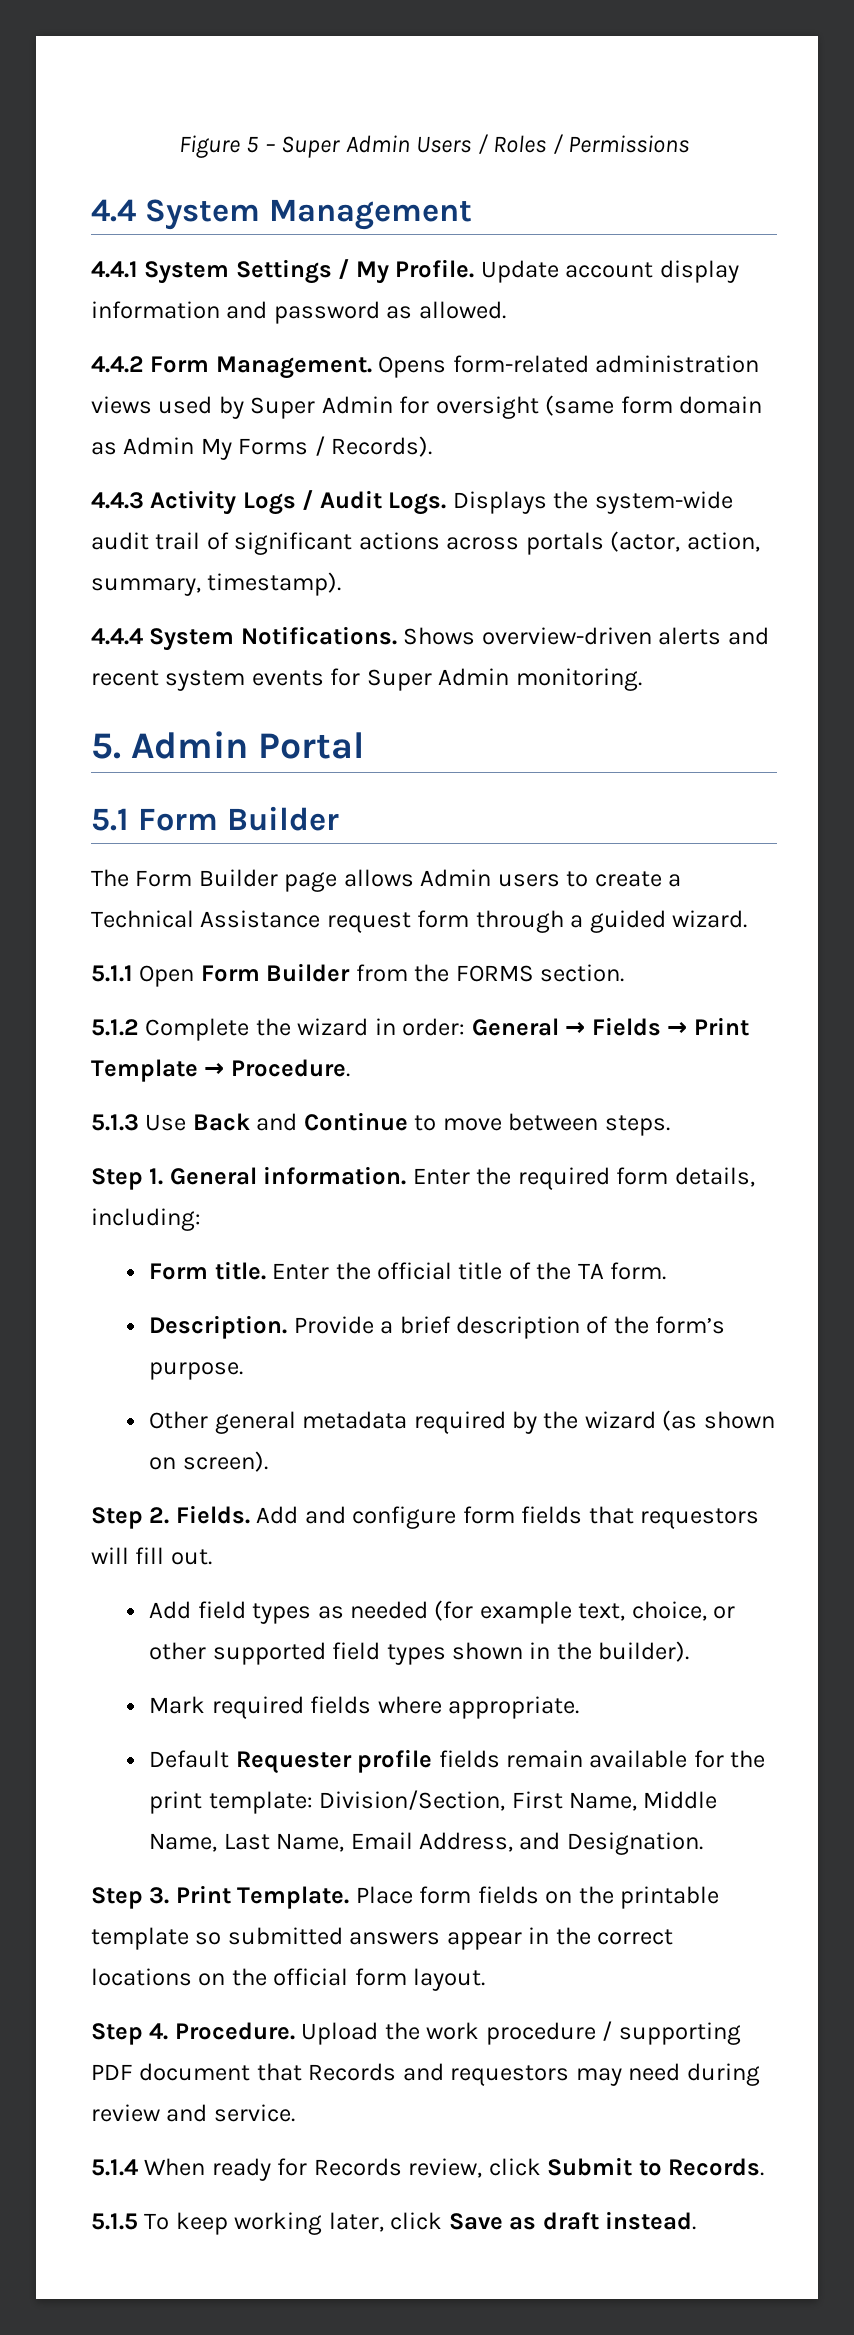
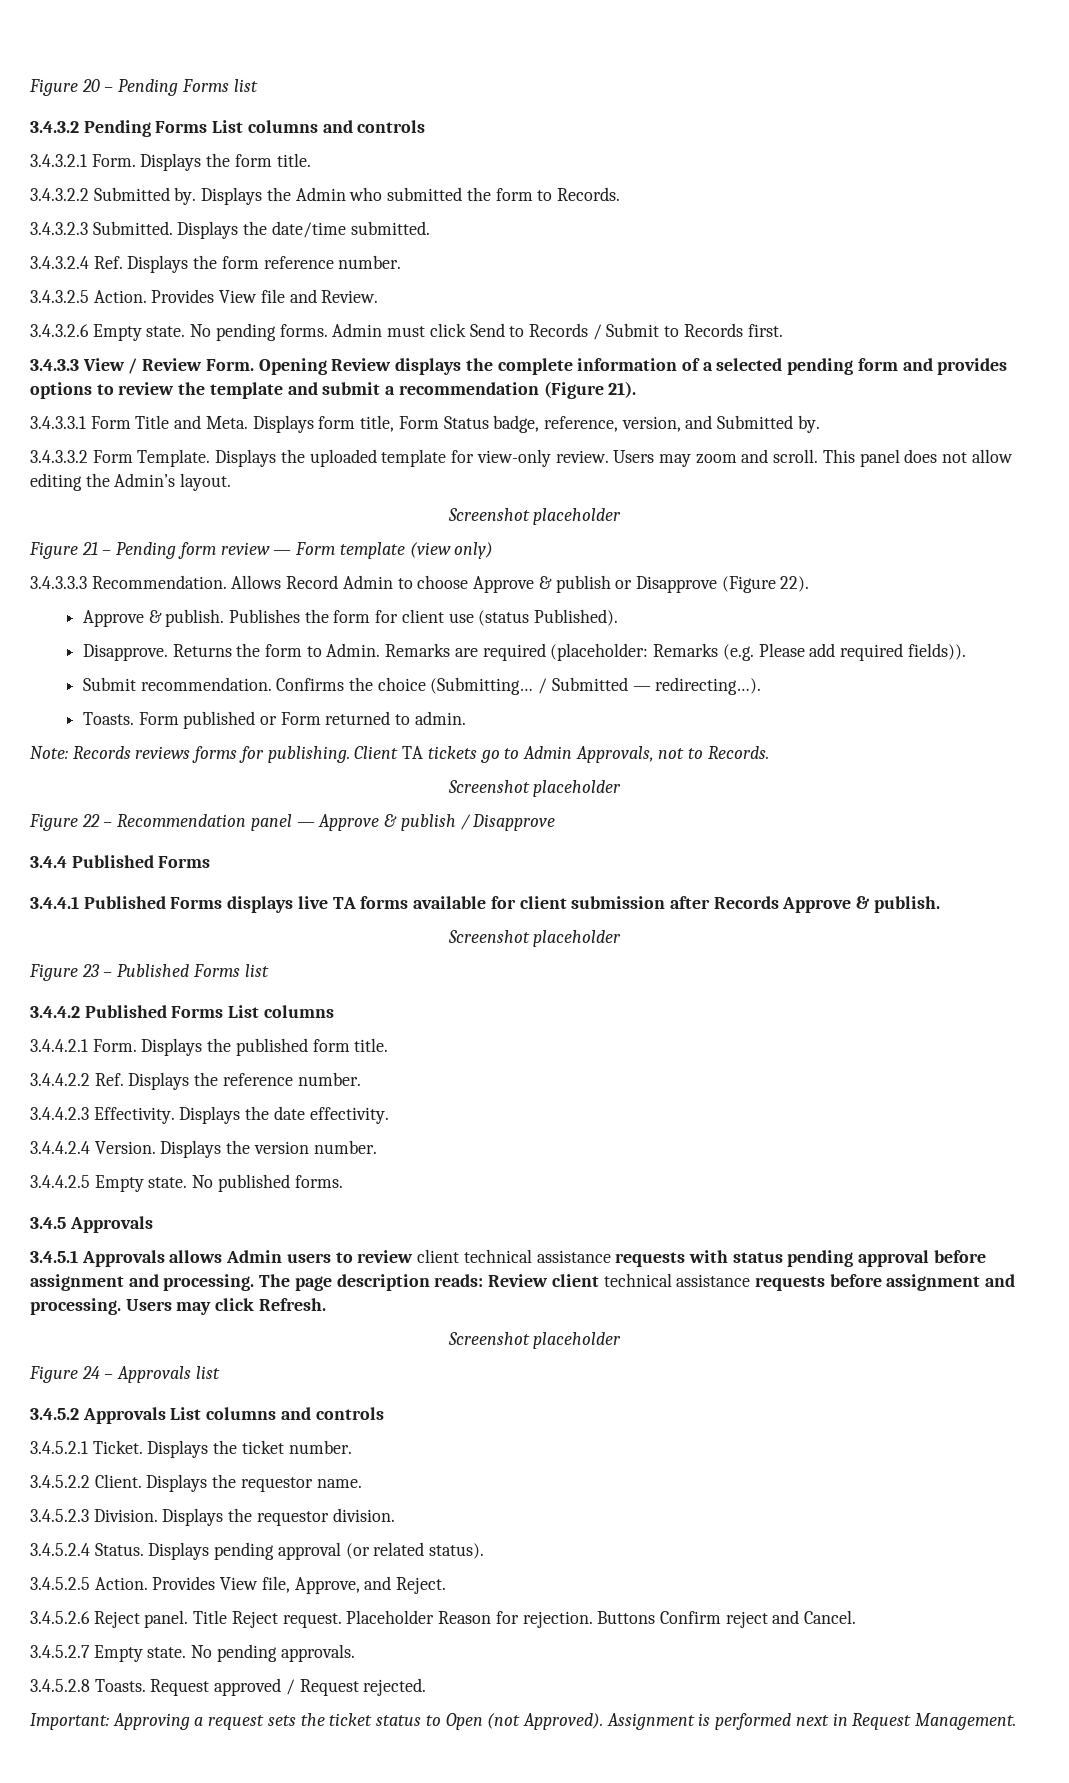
- Figure 5 – Super Admin Users / Roles / Permissions
- 4.4 System Management
- 4.4.1 System Settings / My Profile. Update account display information and password as allowed.
- 4.4.2 Form Management. Opens form-related administration views used by Super Admin for oversight (same form domain as Admin My Forms / Records).
- 4.4.3 Activity Logs / Audit Logs. Displays the system-wide audit trail of significant actions across portals (actor, action, summary, timestamp).
- 4.4.4 System Notifications. Shows overview-driven alerts and recent system events for Super Admin monitoring.
- 5. Admin Portal
- 5.1 Form Builder
- The Form Builder page allows Admin users to create a Technical Assistance request form through a guided wizard.
- 5.1.1 Open Form Builder from the FORMS section.
- 5.1.2 Complete the wizard in order: General → Fields → Print Template → Procedure.
- 5.1.3 Use Back and Continue to move between steps.
- Step 1. General information. Enter the required form details, including:
- Form title. Enter the official title of the TA form.
- Description. Provide a brief description of the form’s purpose.
- Other general metadata required by the wizard (as shown on screen).
- Step 2. Fields. Add and configure form fields that requestors will fill out.
- Add field types as needed (for example text, choice, or other supported field types shown in the builder).
- Mark required fields where appropriate.
- Default Requester profile fields remain available for the print template: Division/Section, First Name, Middle Name, Last Name, Email Address, and Designation.
- Step 3. Print Template. Place form fields on the printable template so submitted answers appear in the correct locations on the official form layout.
- Step 4. Procedure. Upload the work procedure / supporting PDF document that Records and requestors may need during review and service.
- 5.1.4 When ready for Records review, click Submit to Records.
- 5.1.5 To keep working later, click Save as draft instead.
+ Figure 20 – Pending Forms list
+ 3.4.3.2 Pending Forms List columns and controls
+ 3.4.3.2.1 Form. Displays the form title.
+ 3.4.3.2.2 Submitted by. Displays the Admin who submitted the form to Records.
+ 3.4.3.2.3 Submitted. Displays the date/time submitted.
+ 3.4.3.2.4 Ref. Displays the form reference number.
+ 3.4.3.2.5 Action. Provides View file and Review.
+ 3.4.3.2.6 Empty state. No pending forms. Admin must click Send to Records / Submit to Records first.
+ 3.4.3.3 View / Review Form. Opening Review displays the complete information of a selected pending form and provides options to review the template and submit a recommendation (Figure 21).
+ 3.4.3.3.1 Form Title and Meta. Displays form title, Form Status badge, reference, version, and Submitted by.
+ 3.4.3.3.2 Form Template. Displays the uploaded template for view-only review. Users may zoom and scroll. This panel does not allow editing the Admin’s layout.
+ Screenshot placeholder
+ Figure 21 – Pending form review — Form template (view only)
+ 3.4.3.3.3 Recommendation. Allows Record Admin to choose Approve & publish or Disapprove (Figure 22).
+ Approve & publish. Publishes the form for client use (status Published).
+ Disapprove. Returns the form to Admin. Remarks are required (placeholder: Remarks (e.g. Please add required fields)).
+ Submit recommendation. Confirms the choice (Submitting… / Submitted — redirecting…).
+ Toasts. Form published or Form returned to admin.
+ Note: Records reviews forms for publishing. Client TA tickets go to Admin Approvals, not to Records.
+ Screenshot placeholder
+ Figure 22 – Recommendation panel — Approve & publish / Disapprove
+ 3.4.4 Published Forms
+ 3.4.4.1 Published Forms displays live TA forms available for client submission after Records Approve & publish.
+ Screenshot placeholder
+ Figure 23 – Published Forms list
+ 3.4.4.2 Published Forms List columns
+ 3.4.4.2.1 Form. Displays the published form title.
+ 3.4.4.2.2 Ref. Displays the reference number.
+ 3.4.4.2.3 Effectivity. Displays the date effectivity.
+ 3.4.4.2.4 Version. Displays the version number.
+ 3.4.4.2.5 Empty state. No published forms.
+ 3.4.5 Approvals
+ 3.4.5.1 Approvals allows Admin users to review client technical assistance requests with status pending approval before assignment and processing. The page description reads: Review client technical assistance requests before assignment and processing. Users may click Refresh.
+ Screenshot placeholder
+ Figure 24 – Approvals list
+ 3.4.5.2 Approvals List columns and controls
+ 3.4.5.2.1 Ticket. Displays the ticket number.
+ 3.4.5.2.2 Client. Displays the requestor name.
+ 3.4.5.2.3 Division. Displays the requestor division.
+ 3.4.5.2.4 Status. Displays pending approval (or related status).
+ 3.4.5.2.5 Action. Provides View file, Approve, and Reject.
+ 3.4.5.2.6 Reject panel. Title Reject request. Placeholder Reason for rejection. Buttons Confirm reject and Cancel.
+ 3.4.5.2.7 Empty state. No pending approvals.
+ 3.4.5.2.8 Toasts. Request approved / Request rejected.
+ Important: Approving a request sets the ticket status to Open (not Approved). Assignment is performed next in Request Management.

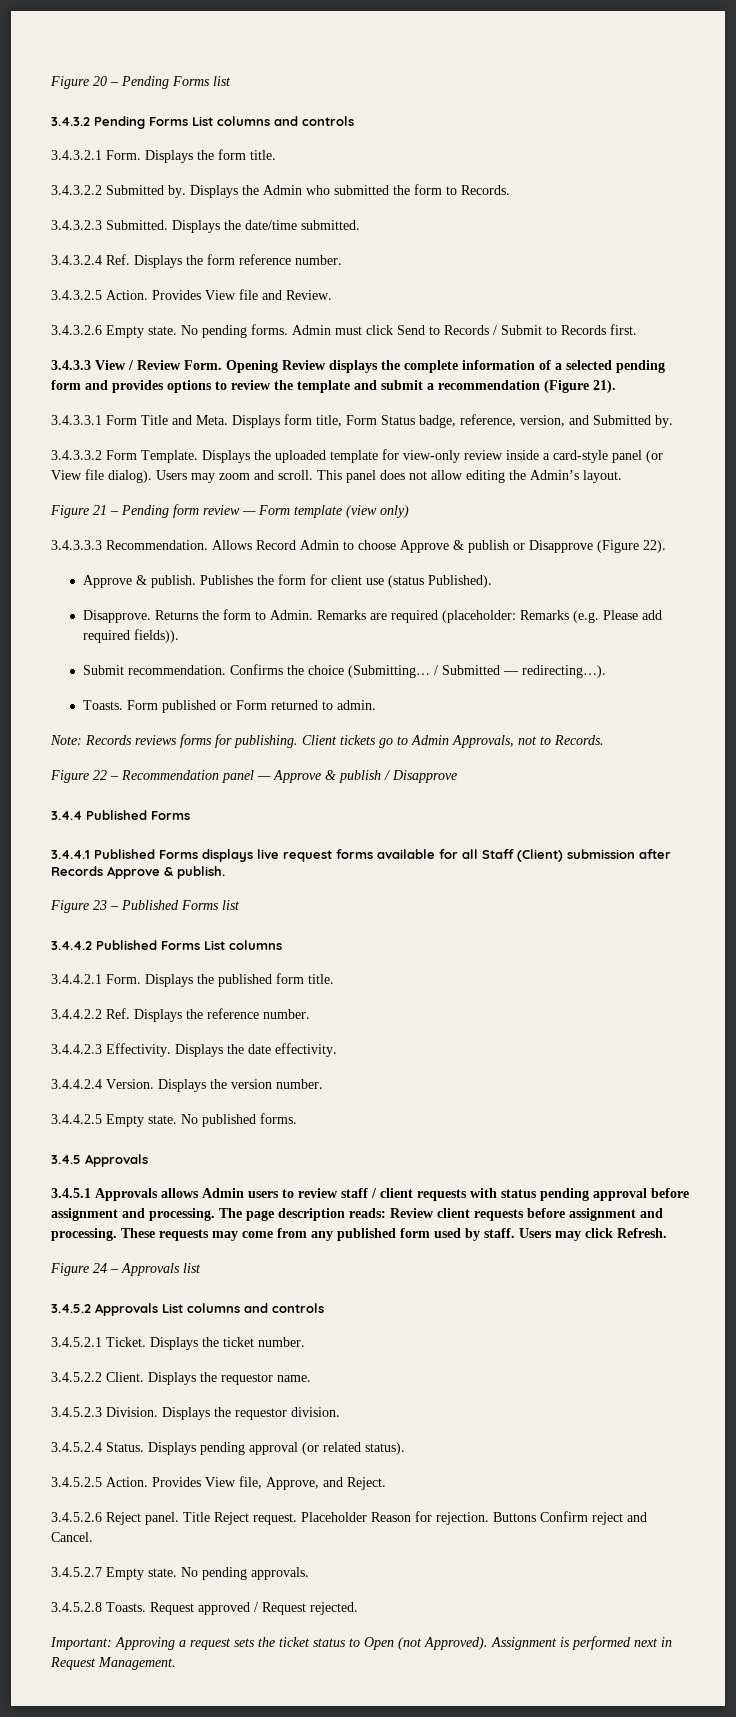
- Displays the uploaded template for view-only review.
+ Displays the uploaded template for view-only review inside a card-style panel (or View file dialog).
  This panel does not allow editing the Admin’s layout.
- Screenshot placeholder
- Client TA tickets go to Admin Approvals, not to Records.
- Screenshot placeholder
+ Client tickets go to Admin Approvals, not to Records.
- 3.4.4.1 Published Forms displays live TA forms available for client submission after Records Approve & publish.
- Screenshot placeholder
+ 3.4.4.1 Published Forms displays live request forms available for all Staff (Client) submission after Records Approve & publish.
- 3.4.5.1 Approvals allows Admin users to review client technical assistance requests with status pending approval before assignment and processing.
+ 3.4.5.1 Approvals allows Admin users to review staff / client requests with status pending approval before assignment and processing.
- The page description reads: Review client technical assistance requests before assignment and processing.
+ The page description reads: Review client requests before assignment and processing.
+ These requests may come from any published form used by staff.
  Users may click Refresh.
- Screenshot placeholder

